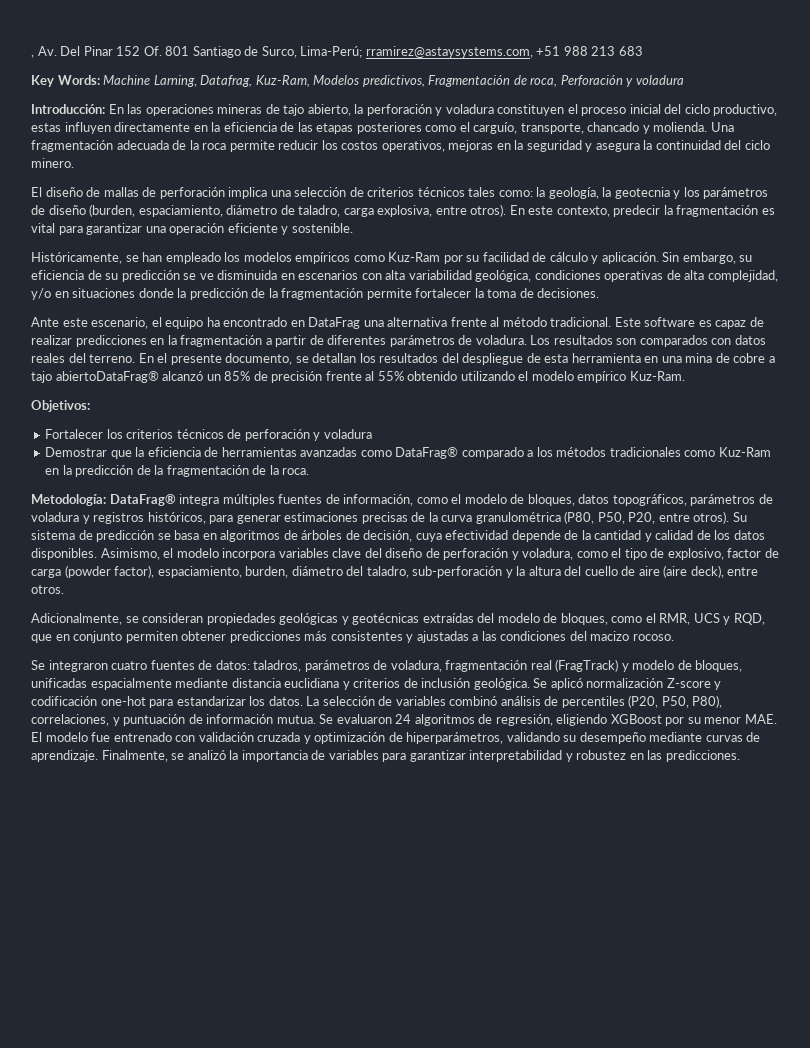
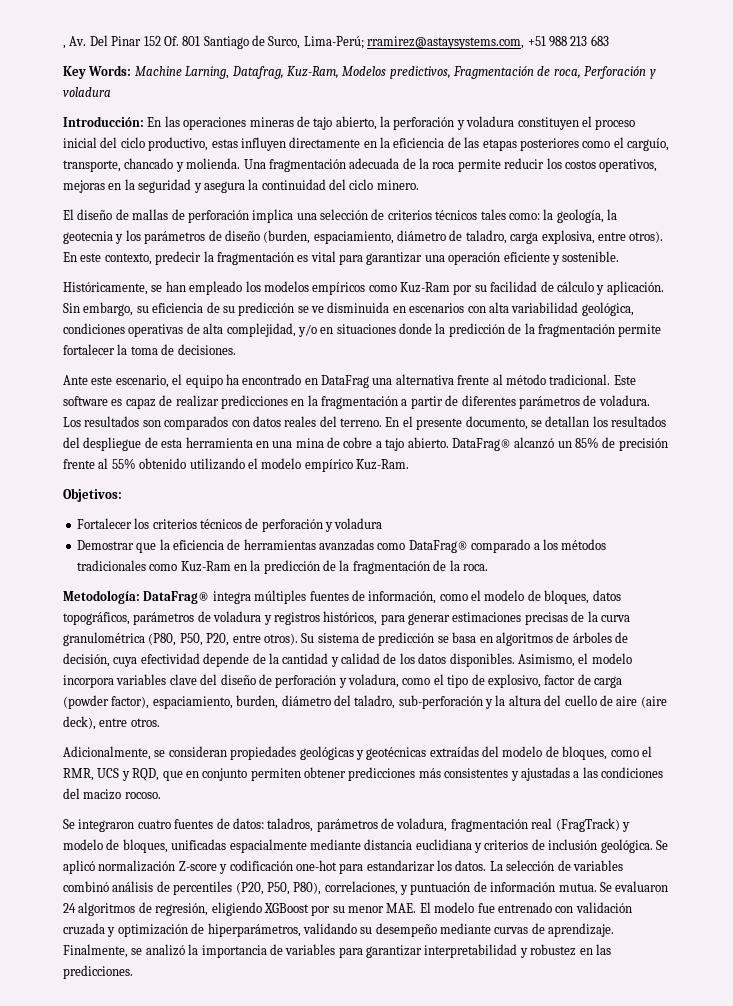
- En el presente documento, se detallan los resultados del despliegue de esta herramienta en una mina de cobre a tajo abiertoDataFrag® alcanzó un 85% de precisión frente al 55% obtenido utilizando el modelo empírico Kuz-Ram.
+ En el presente documento, se detallan los resultados del despliegue de esta herramienta en una mina de cobre a tajo abierto. DataFrag® alcanzó un 85% de precisión frente al 55% obtenido utilizando el modelo empírico Kuz-Ram.

